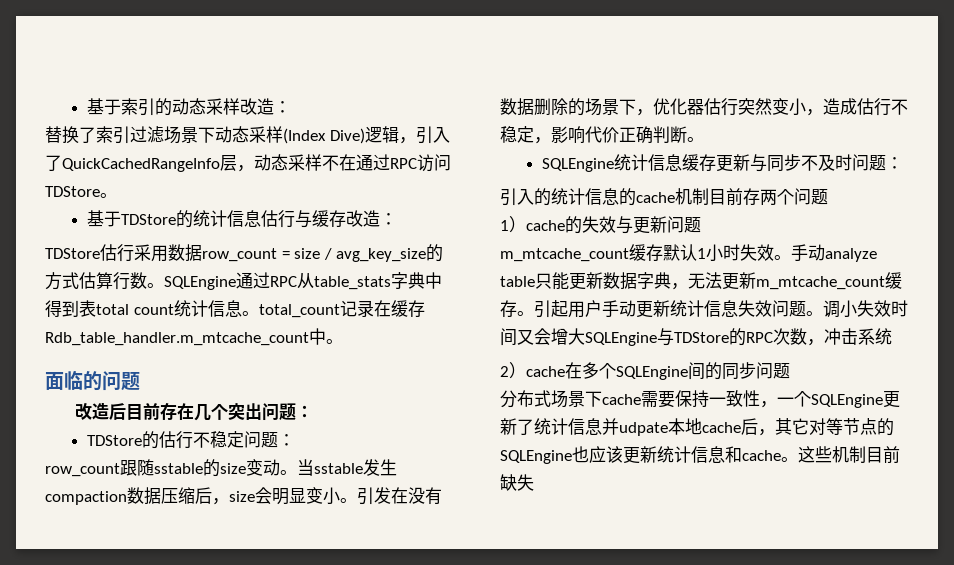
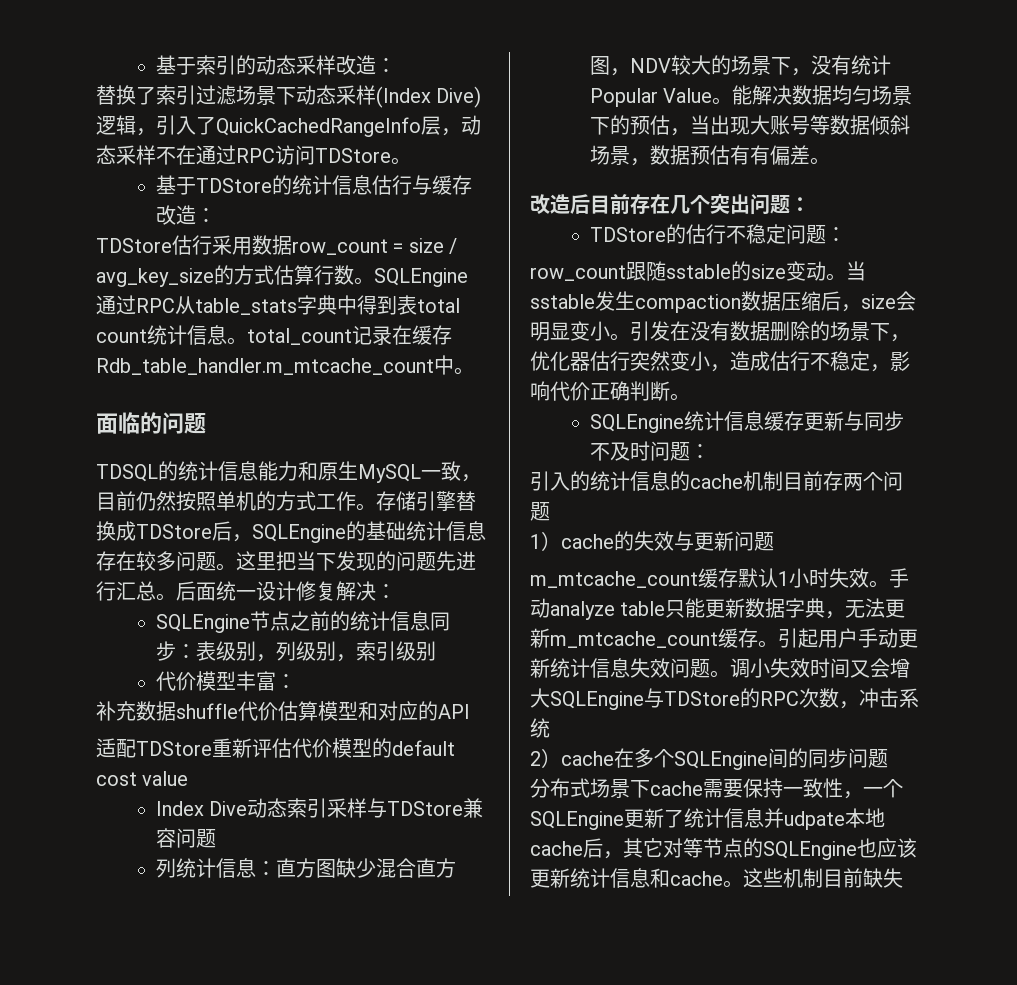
+ TDSQL的统计信息能力和原生MySQL一致，目前仍然按照单机的方式工作。存储引擎替换成TDStore后，SQLEngine的基础统计信息存在较多问题。这里把当下发现的问题先进行汇总。后面统一设计修复解决：
+ SQLEngine节点之前的统计信息同步：表级别，列级别，索引级别
+ 代价模型丰富：
+ 补充数据shuffle代价估算模型和对应的API
+ 适配TDStore重新评估代价模型的default cost value
+ Index Dive动态索引采样与TDStore兼容问题
+ 列统计信息：直方图缺少混合直方图，NDV较大的场景下，没有统计Popular Value。能解决数据均匀场景下的预估，当出现大账号等数据倾斜场景，数据预估有有偏差。

